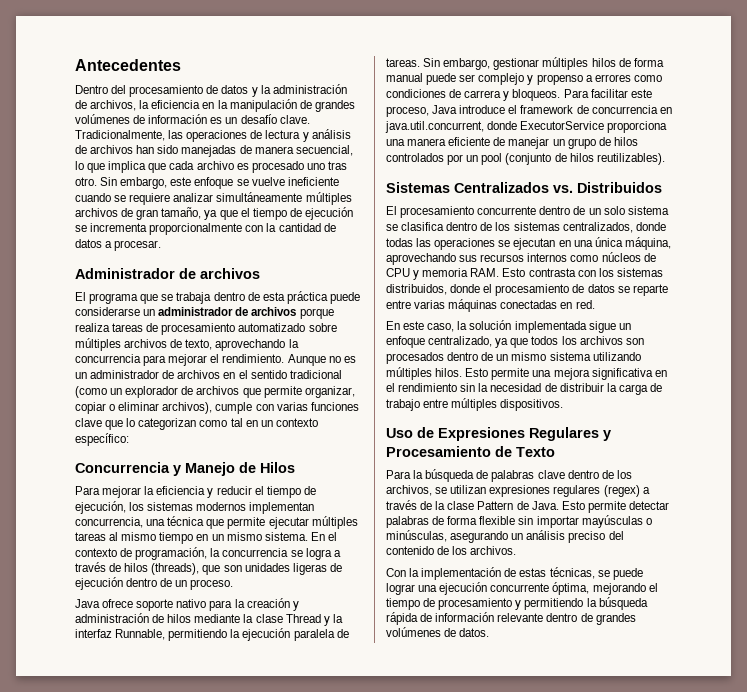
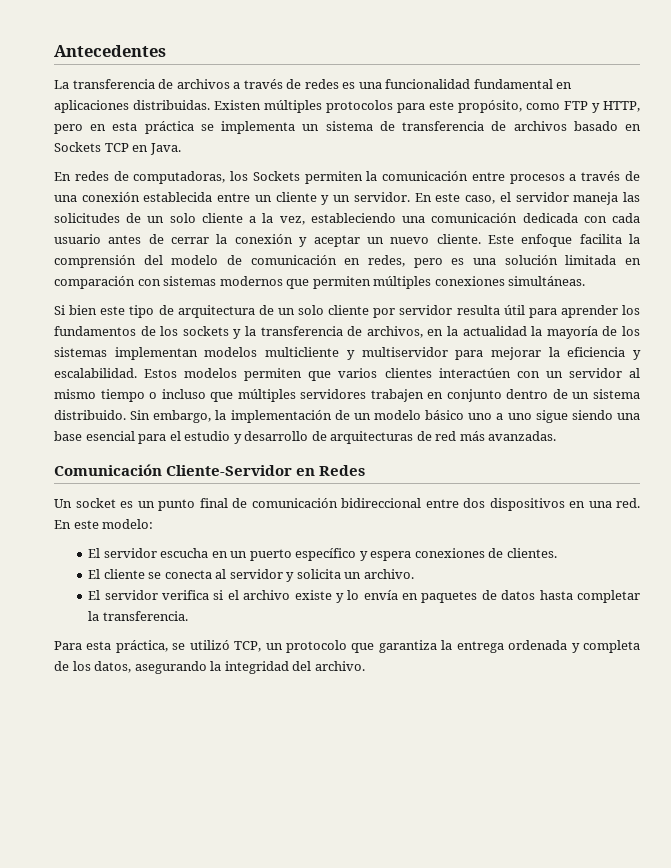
- Dentro del procesamiento de datos y la administración de archivos, la eficiencia en la manipulación de grandes volúmenes de información es un desafío clave. Tradicionalmente, las operaciones de lectura y análisis de archivos han sido manejadas de manera secuencial, lo que implica que cada archivo es procesado uno tras otro. Sin embargo, este enfoque se vuelve ineficiente cuando se requiere analizar simultáneamente múltiples archivos de gran tamaño, ya que el tiempo de ejecución se incrementa proporcionalmente con la cantidad de datos a procesar.
- Administrador de archivos
- El programa que se trabaja dentro de esta práctica puede considerarse un administrador de archivos porque realiza tareas de procesamiento automatizado sobre múltiples archivos de texto, aprovechando la concurrencia para mejorar el rendimiento. Aunque no es un administrador de archivos en el sentido tradicional (como un explorador de archivos que permite organizar, copiar o eliminar archivos), cumple con varias funciones clave que lo categorizan como tal en un contexto específico:
- Concurrencia y Manejo de Hilos
- Para mejorar la eficiencia y reducir el tiempo de ejecución, los sistemas modernos implementan concurrencia, una técnica que permite ejecutar múltiples tareas al mismo tiempo en un mismo sistema. En el contexto de programación, la concurrencia se logra a través de hilos (threads), que son unidades ligeras de ejecución dentro de un proceso.
- Java ofrece soporte nativo para la creación y administración de hilos mediante la clase Thread y la interfaz Runnable, permitiendo la ejecución paralela de tareas. Sin embargo, gestionar múltiples hilos de forma manual puede ser complejo y propenso a errores como condiciones de carrera y bloqueos. Para facilitar este proceso, Java introduce el framework de concurrencia en java.util.concurrent, donde ExecutorService proporciona una manera eficiente de manejar un grupo de hilos controlados por un pool (conjunto de hilos reutilizables).
- Sistemas Centralizados vs. Distribuidos
- El procesamiento concurrente dentro de un solo sistema se clasifica dentro de los sistemas centralizados, donde todas las operaciones se ejecutan en una única máquina, aprovechando sus recursos internos como núcleos de CPU y memoria RAM. Esto contrasta con los sistemas distribuidos, donde el procesamiento de datos se reparte entre varias máquinas conectadas en red.
- En este caso, la solución implementada sigue un enfoque centralizado, ya que todos los archivos son procesados dentro de un mismo sistema utilizando múltiples hilos. Esto permite una mejora significativa en el rendimiento sin la necesidad de distribuir la carga de trabajo entre múltiples dispositivos.
- Uso de Expresiones Regulares y Procesamiento de Texto
- Para la búsqueda de palabras clave dentro de los archivos, se utilizan expresiones regulares (regex) a través de la clase Pattern de Java. Esto permite detectar palabras de forma flexible sin importar mayúsculas o minúsculas, asegurando un análisis preciso del contenido de los archivos.
- Con la implementación de estas técnicas, se puede lograr una ejecución concurrente óptima, mejorando el tiempo de procesamiento y permitiendo la búsqueda rápida de información relevante dentro de grandes volúmenes de datos.
+ La transferencia de archivos a través de redes es una funcionalidad fundamental en aplicaciones distribuidas. Existen múltiples protocolos para este propósito, como FTP y HTTP, pero en esta práctica se implementa un sistema de transferencia de archivos basado en Sockets TCP en Java.
+ En redes de computadoras, los Sockets permiten la comunicación entre procesos a través de una conexión establecida entre un cliente y un servidor. En este caso, el servidor maneja las solicitudes de un solo cliente a la vez, estableciendo una comunicación dedicada con cada usuario antes de cerrar la conexión y aceptar un nuevo cliente. Este enfoque facilita la comprensión del modelo de comunicación en redes, pero es una solución limitada en comparación con sistemas modernos que permiten múltiples conexiones simultáneas.
+ Si bien este tipo de arquitectura de un solo cliente por servidor resulta útil para aprender los fundamentos de los sockets y la transferencia de archivos, en la actualidad la mayoría de los sistemas implementan modelos multicliente y multiservidor para mejorar la eficiencia y escalabilidad. Estos modelos permiten que varios clientes interactúen con un servidor al mismo tiempo o incluso que múltiples servidores trabajen en conjunto dentro de un sistema distribuido. Sin embargo, la implementación de un modelo básico uno a uno sigue siendo una base esencial para el estudio y desarrollo de arquitecturas de red más avanzadas.
+ Comunicación Cliente-Servidor en Redes
+ Un socket es un punto final de comunicación bidireccional entre dos dispositivos en una red. En este modelo:
+ El servidor escucha en un puerto específico y espera conexiones de clientes.
+ El cliente se conecta al servidor y solicita un archivo.
+ El servidor verifica si el archivo existe y lo envía en paquetes de datos hasta completar la transferencia.
+ Para esta práctica, se utilizó TCP, un protocolo que garantiza la entrega ordenada y completa de los datos, asegurando la integridad del archivo.

